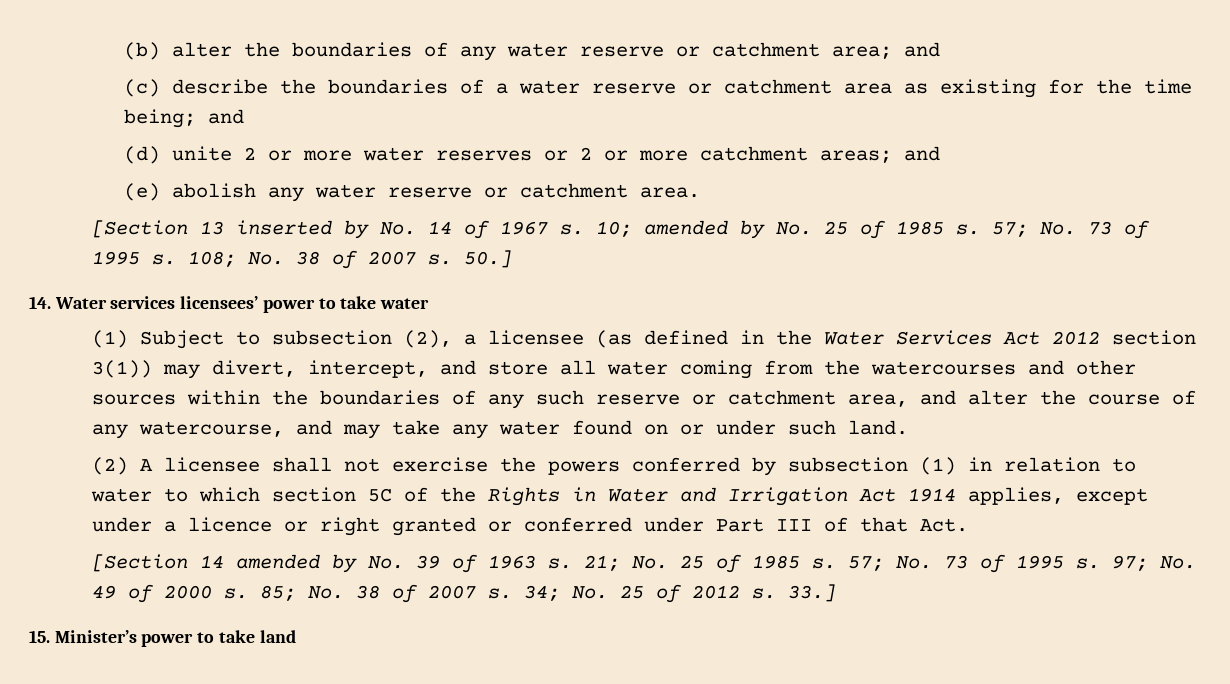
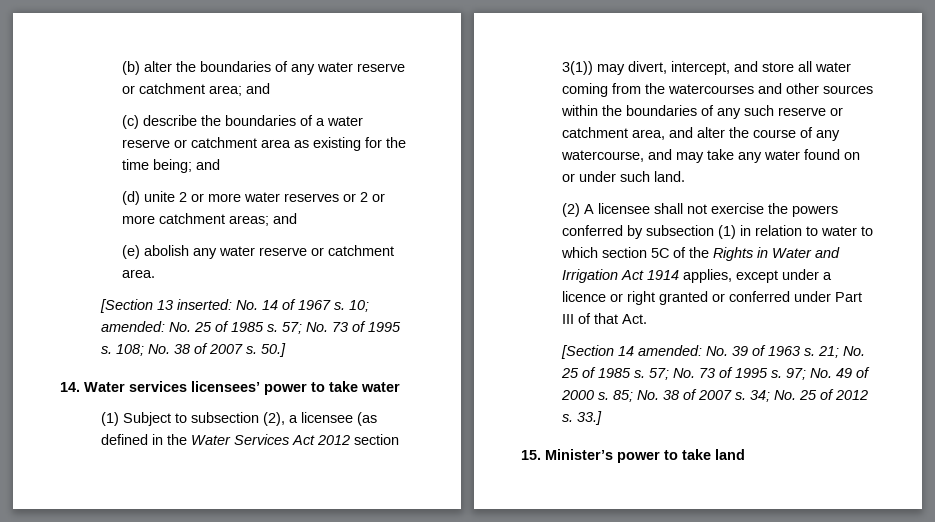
- [Section 13 inserted by No. 14 of 1967 s.
+ [Section 13 inserted: No. 14 of 1967 s.
- 10; amended by No. 25 of 1985 s.
+ 10; amended: No. 25 of 1985 s.
- [Section 14 amended by No. 39 of 1963 s.
+ [Section 14 amended: No. 39 of 1963 s.

